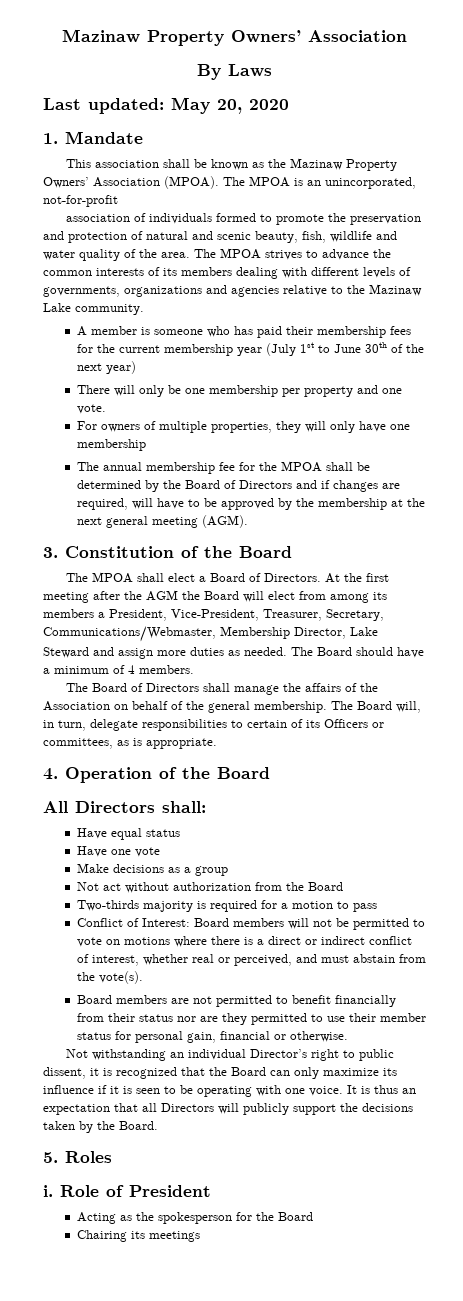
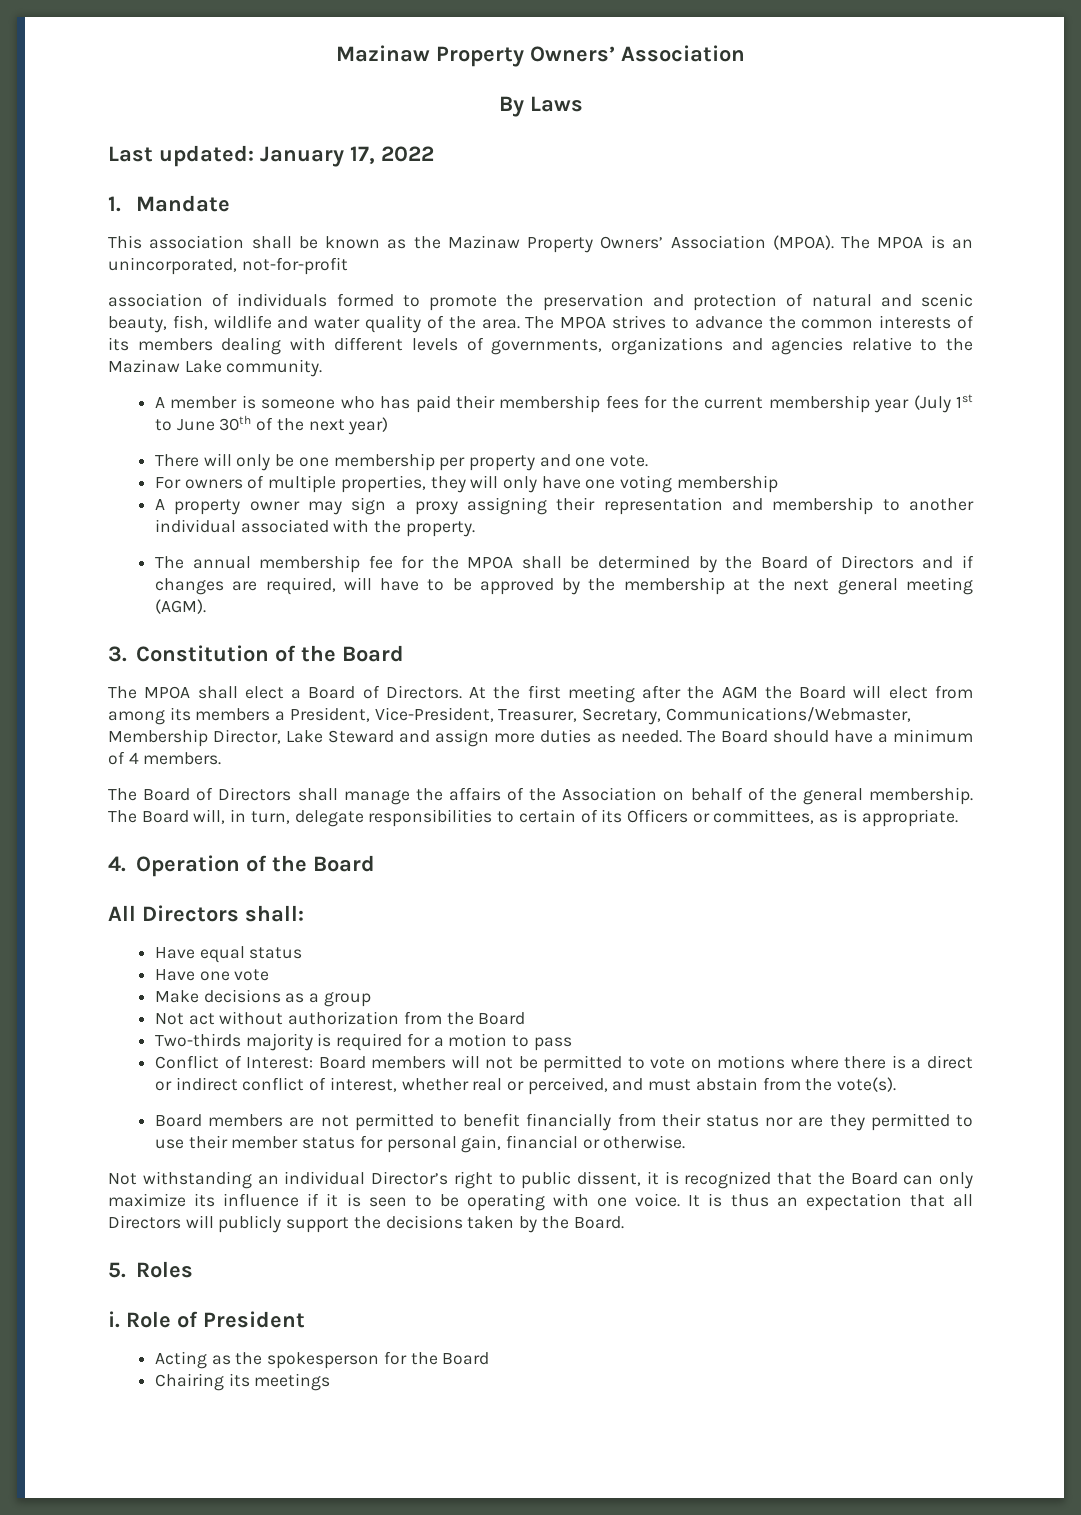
- Last updated: May 20, 2020
+ Last updated: January 17, 2022
- For owners of multiple properties, they will only have one membership
+ For owners of multiple properties, they will only have one voting membership
+ A property owner may sign a proxy assigning their representation and membership to another individual associated with the property.

